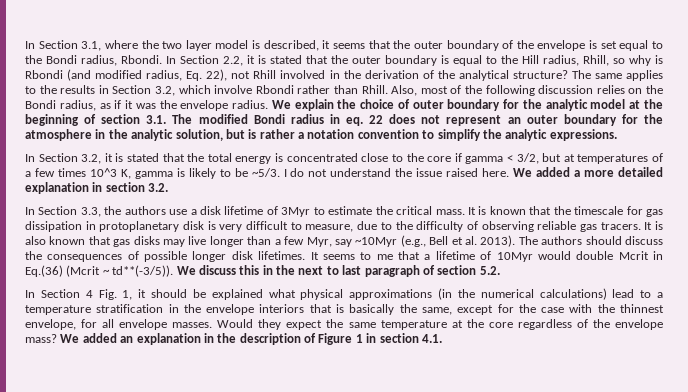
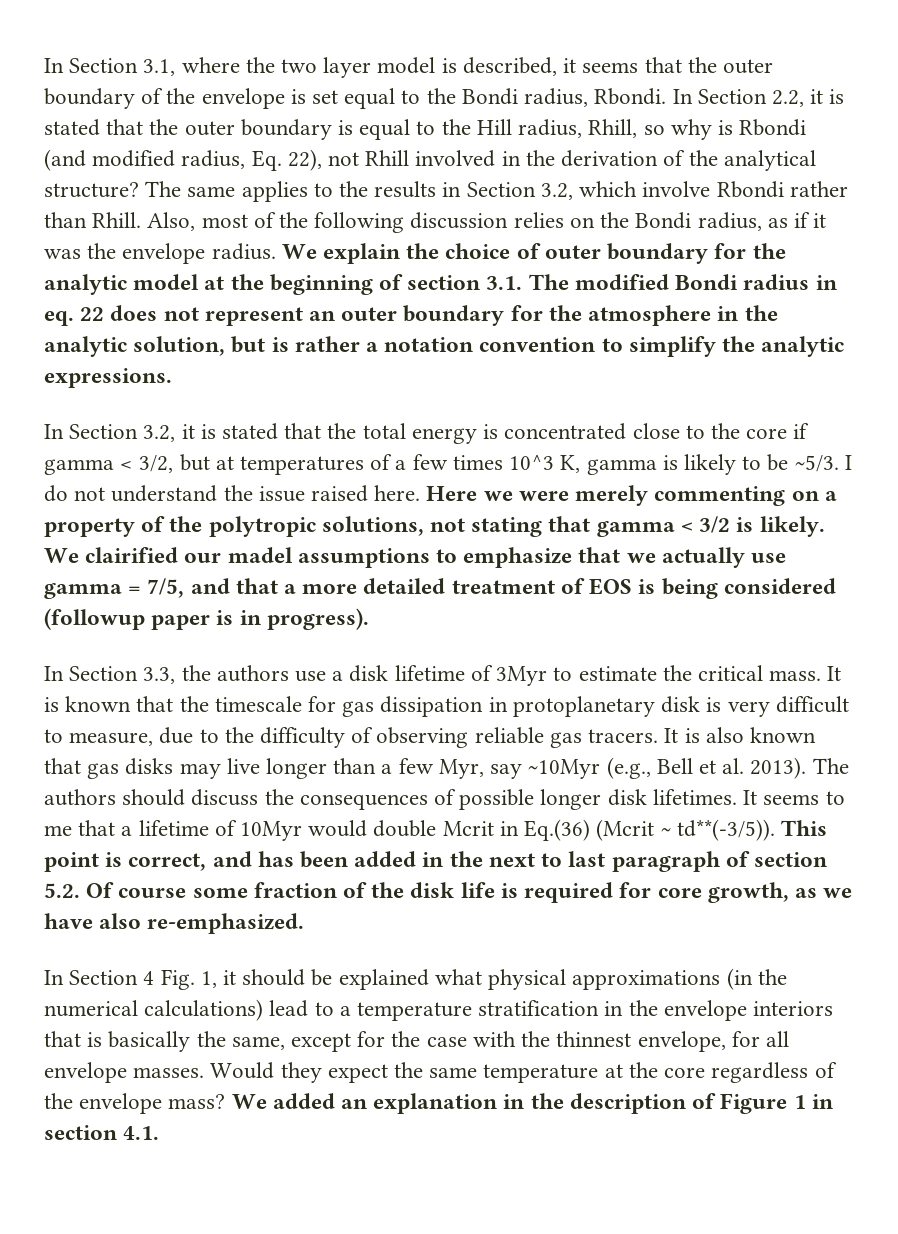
- We added a more detailed explanation in section 3.2.
+ Here we were merely commenting on a property of the polytropic solutions, not stating that gamma < 3/2 is likely. We clairified our madel assumptions to emphasize that we actually use gamma = 7/5, and that a more detailed treatment of EOS is being considered (followup paper is in progress).
- We discuss this in the next to last paragraph of section 5.2.
+ This point is correct, and has been added in the next to last paragraph of section 5.2. Of course some fraction of the disk life is required for core growth, as we have also re-emphasized.

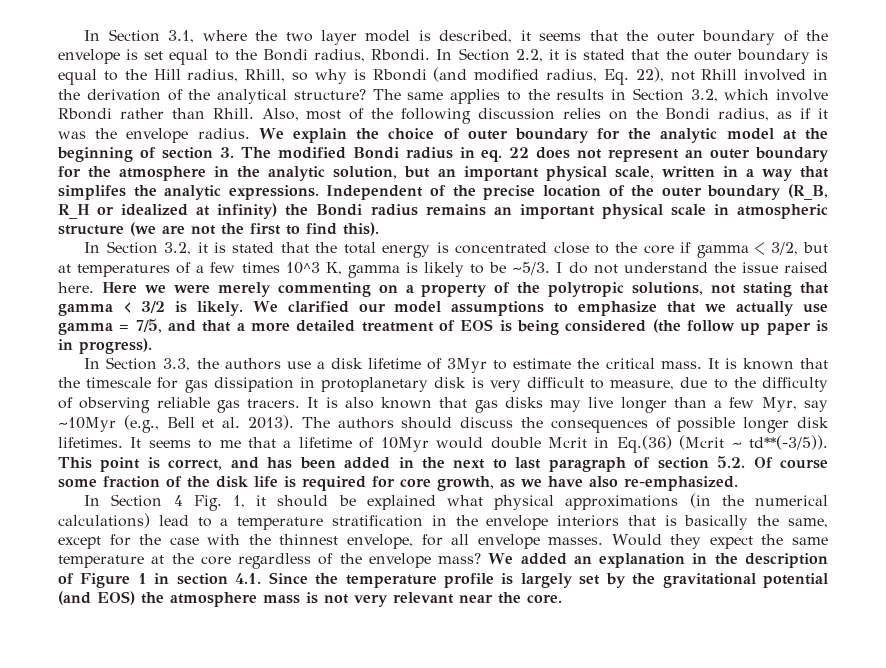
- We explain the choice of outer boundary for the analytic model at the beginning of section 3.1. The modified Bondi radius in eq.
+ We explain the choice of outer boundary for the analytic model at the beginning of section 3. The modified Bondi radius in eq.
- 22 does not represent an outer boundary for the atmosphere in the analytic solution, but is rather a notation convention to simplify the analytic expressions.
+ 22 does not represent an outer boundary for the atmosphere in the analytic solution, but an important physical scale, written in a way that simplifes the analytic expressions. Independent of the precise location of the outer boundary (R_B, R_H or idealized at infinity) the Bondi radius remains an important physical scale in atmospheric structure (we are not the first to find this).
- We clairified our madel assumptions to emphasize that we actually use gamma = 7/5, and that a more detailed treatment of EOS is being considered (followup paper is in progress).
+ We clarified our model assumptions to emphasize that we actually use gamma = 7/5, and that a more detailed treatment of EOS is being considered (the follow up paper is in progress).
- We added an explanation in the description of Figure 1 in section 4.1.
+ We added an explanation in the description of Figure 1 in section 4.1. Since the temperature profile is largely set by the gravitational potential (and EOS) the atmosphere mass is not very relevant near the core.

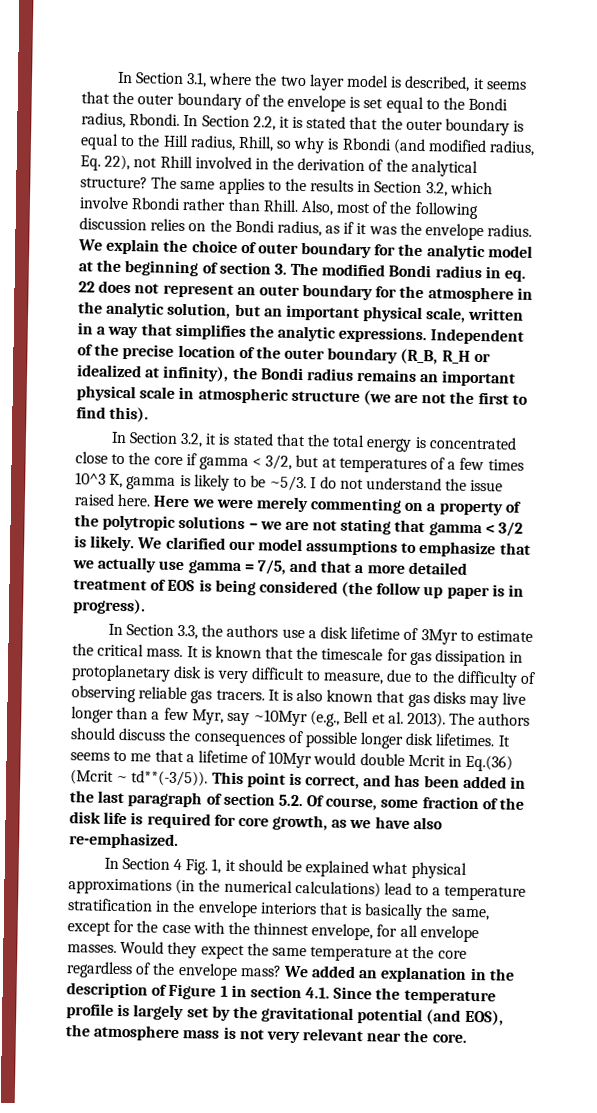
- 22 does not represent an outer boundary for the atmosphere in the analytic solution, but an important physical scale, written in a way that simplifes the analytic expressions.
+ 22 does not represent an outer boundary for the atmosphere in the analytic solution, but an important physical scale, written in a way that simplifies the analytic expressions.
- Independent of the precise location of the outer boundary (R_B, R_H or idealized at infinity) the Bondi radius remains an important physical scale in atmospheric structure (we are not the first to find this).
+ Independent of the precise location of the outer boundary (R_B, R_H or idealized at infinity), the Bondi radius remains an important physical scale in atmospheric structure (we are not the first to find this).
- Here we were merely commenting on a property of the polytropic solutions, not stating that gamma < 3/2 is likely.
+ Here we were merely commenting on a property of the polytropic solutions – we are not stating that gamma < 3/2 is likely.
- This point is correct, and has been added in the next to last paragraph of section 5.2. Of course some fraction of the disk life is required for core growth, as we have also re-emphasized.
+ This point is correct, and has been added in the last paragraph of section 5.2. Of course, some fraction of the disk life is required for core growth, as we have also re-emphasized.
- We added an explanation in the description of Figure 1 in section 4.1. Since the temperature profile is largely set by the gravitational potential (and EOS) the atmosphere mass is not very relevant near the core.
+ We added an explanation in the description of Figure 1 in section 4.1. Since the temperature profile is largely set by the gravitational potential (and EOS), the atmosphere mass is not very relevant near the core.

